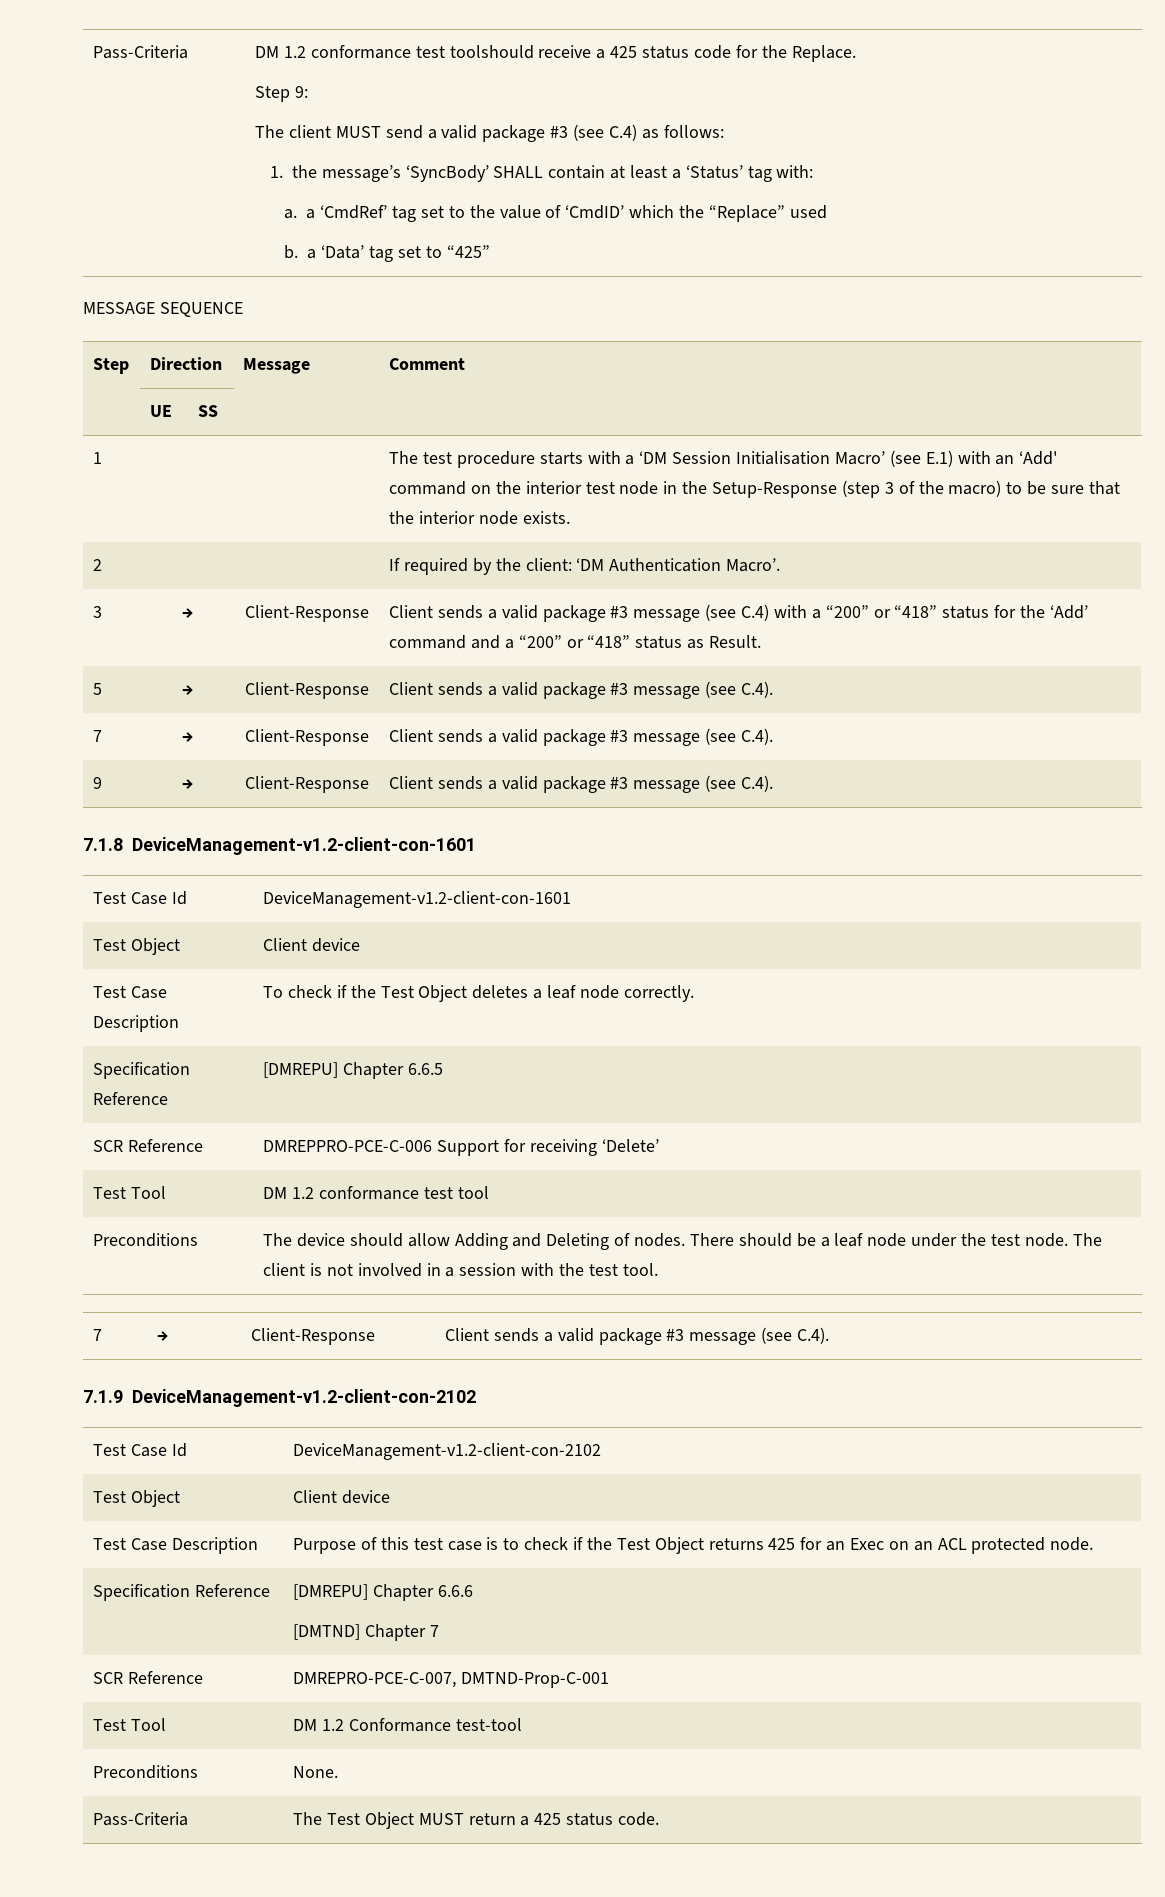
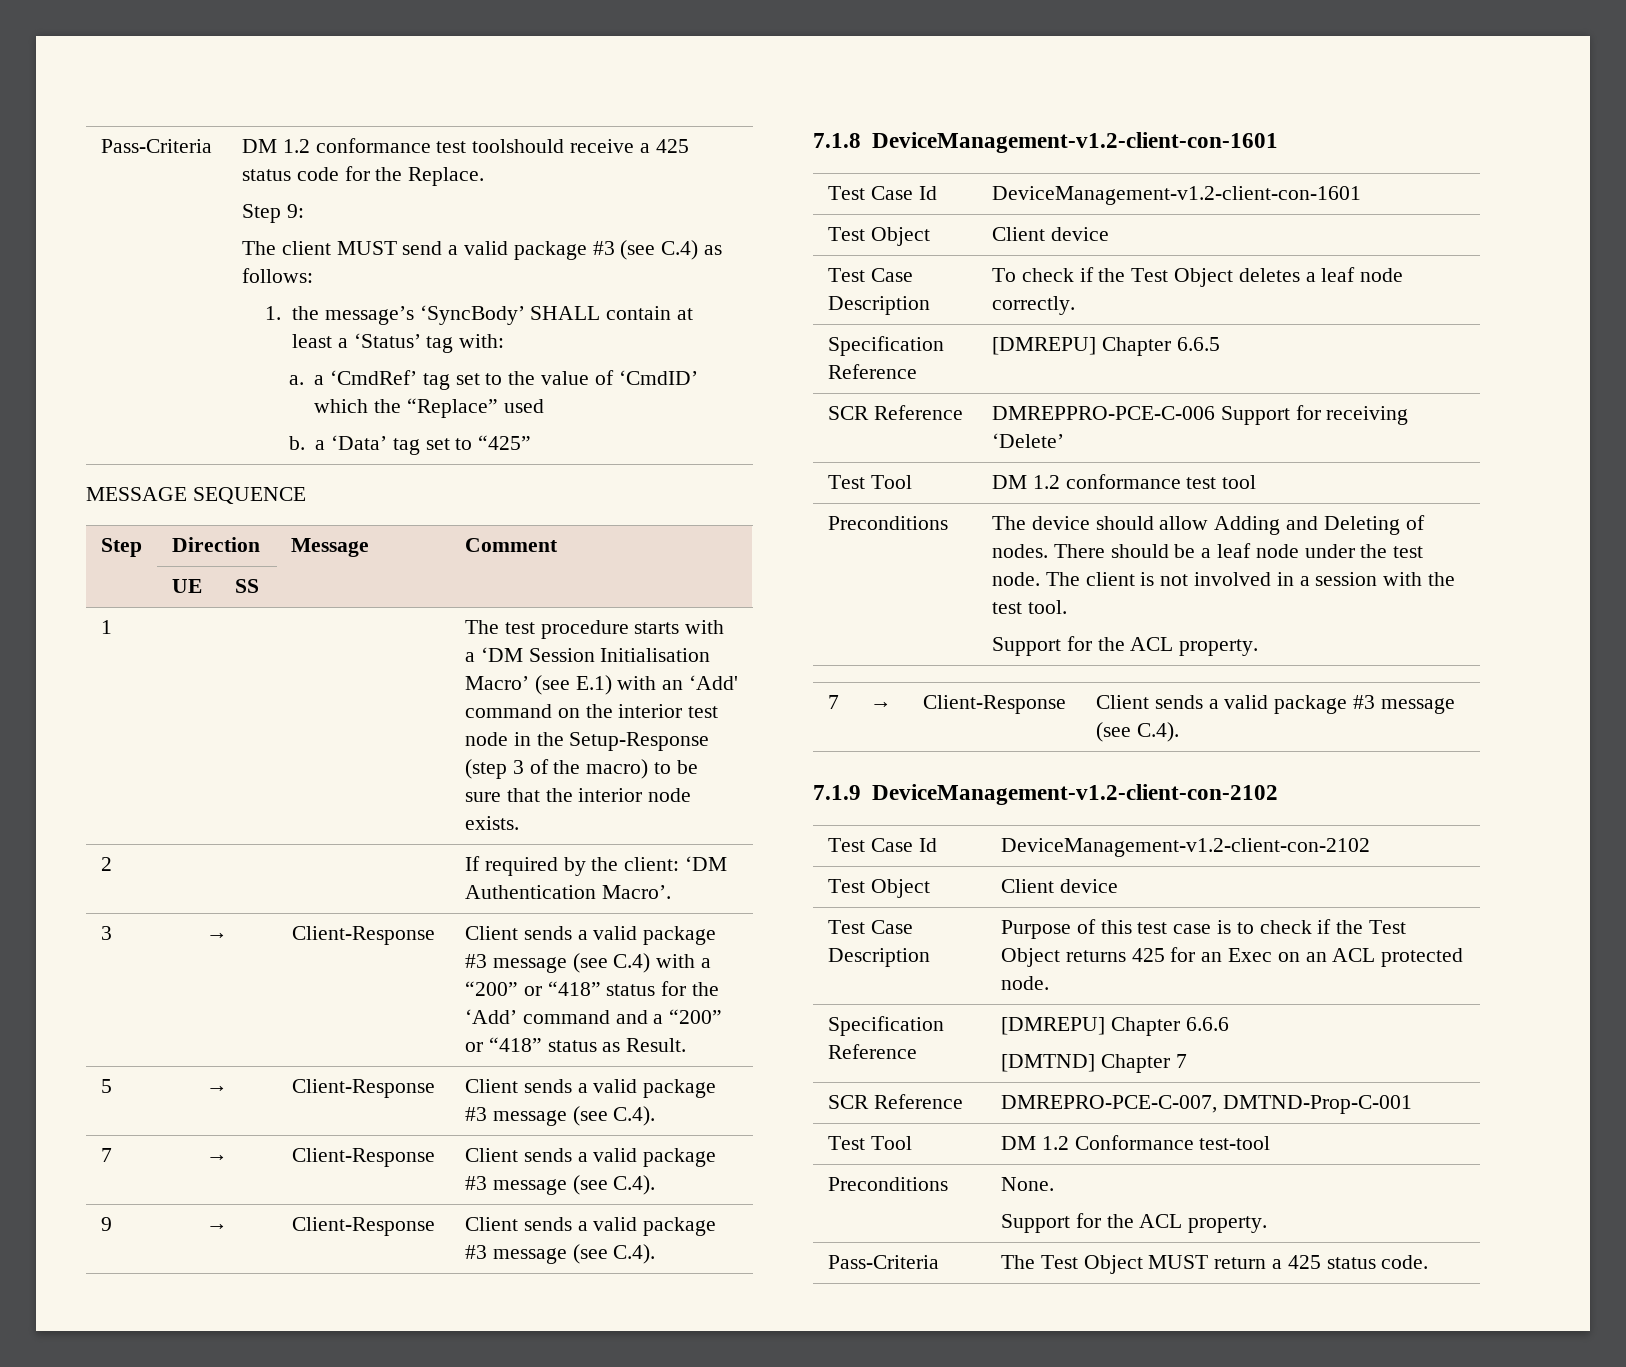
  Preconditions | The device should allow Adding and Deleting of nodes. There should be a leaf node under the test node. The client is not involved in a session with the test tool.
+ Support for the ACL property.
  Preconditions | None.
+ Support for the ACL property.

